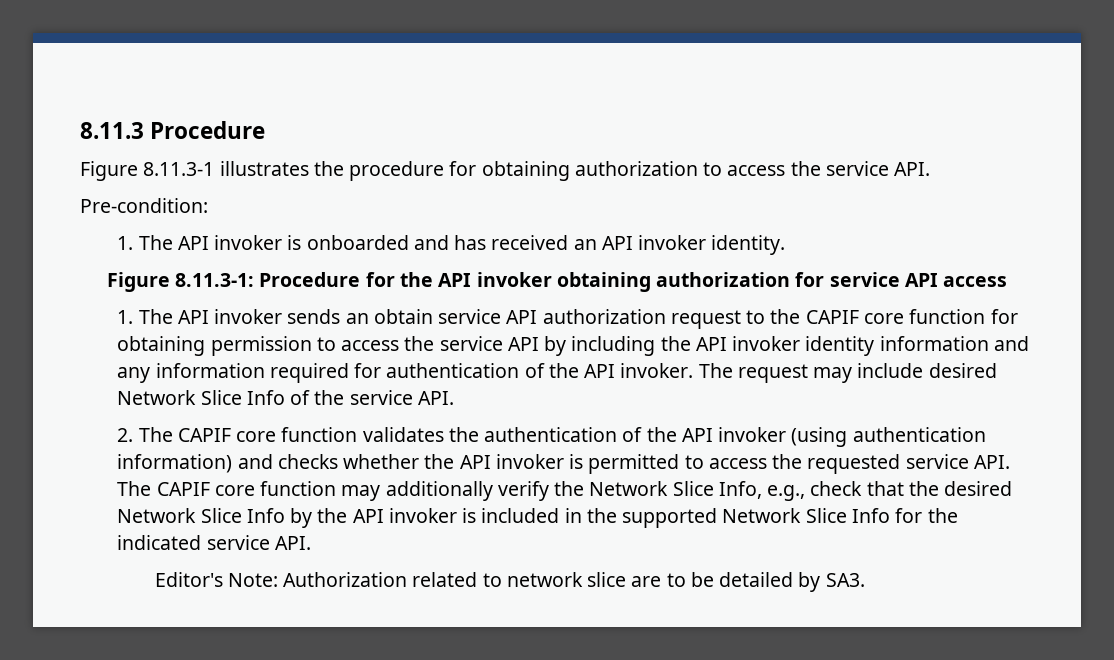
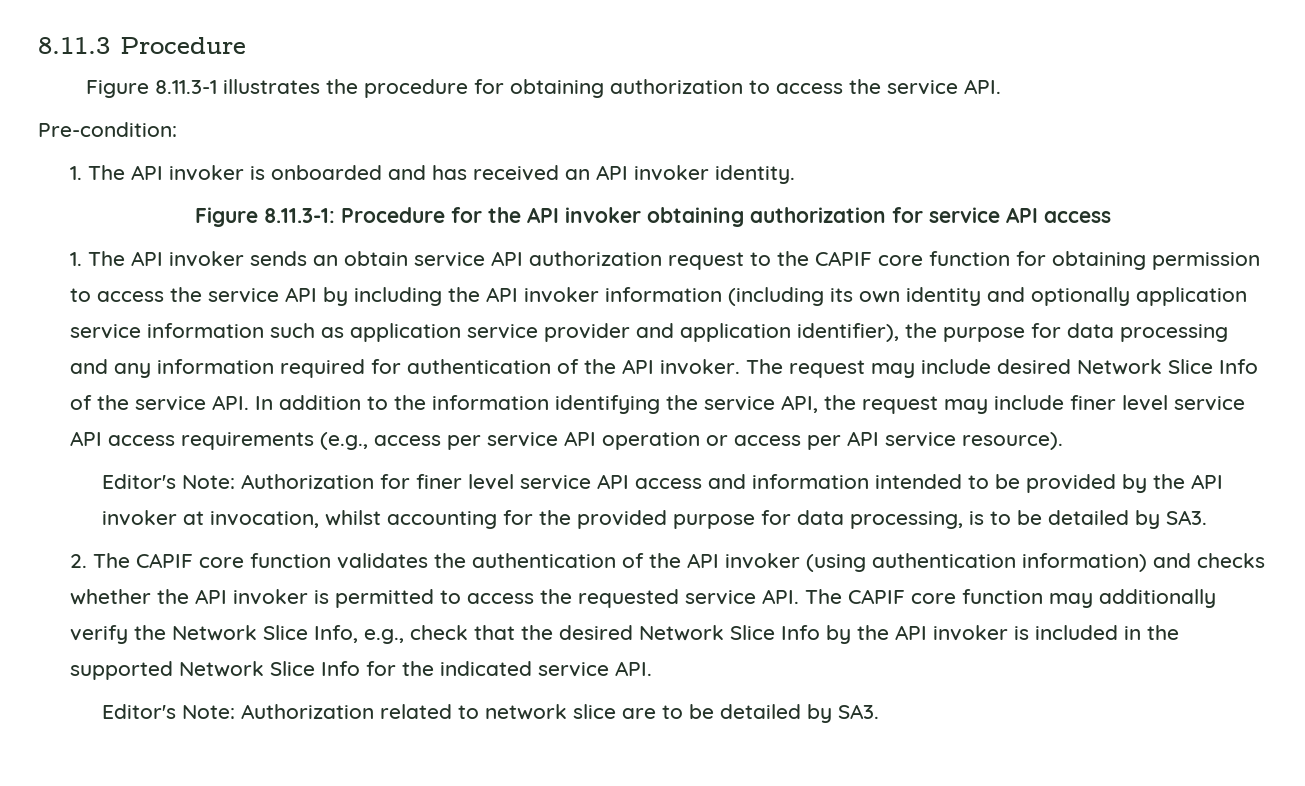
- 1. The API invoker sends an obtain service API authorization request to the CAPIF core function for obtaining permission to access the service API by including the API invoker identity information and any information required for authentication of the API invoker.
+ 1. The API invoker sends an obtain service API authorization request to the CAPIF core function for obtaining permission to access the service API by including the API invoker information (including its own identity and optionally application service information such as application service provider and application identifier), the purpose for data processing and any information required for authentication of the API invoker.
- The request may include desired Network Slice Info of the service API.
+ The request may include desired Network Slice Info of the service API. In addition to the information identifying the service API, the request may include finer level service API access requirements (e.g., access per service API operation or access per API service resource).
+ Editor's Note: Authorization for finer level service API access and information intended to be provided by the API invoker at invocation, whilst accounting for the provided purpose for data processing, is to be detailed by SA3.

